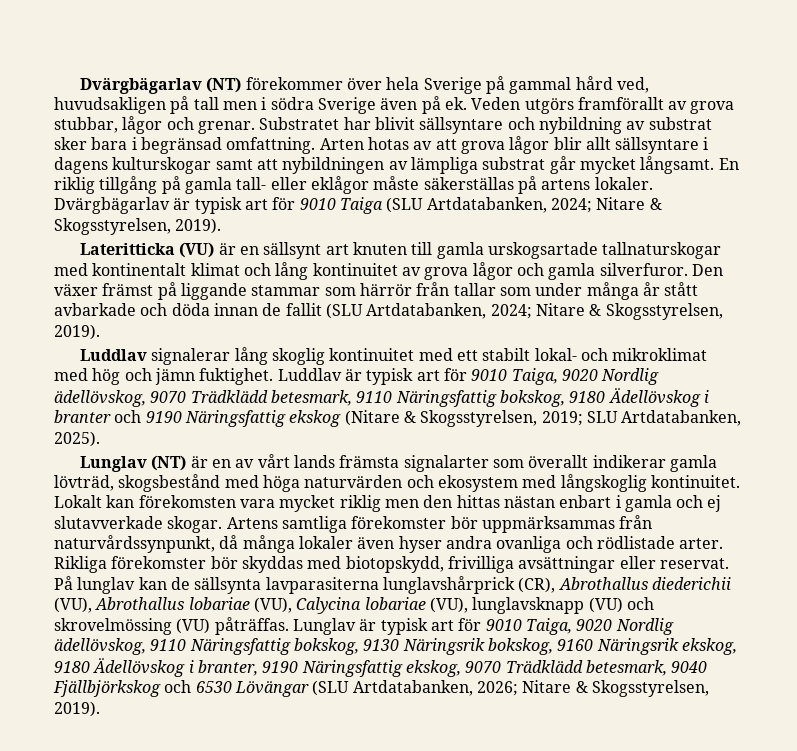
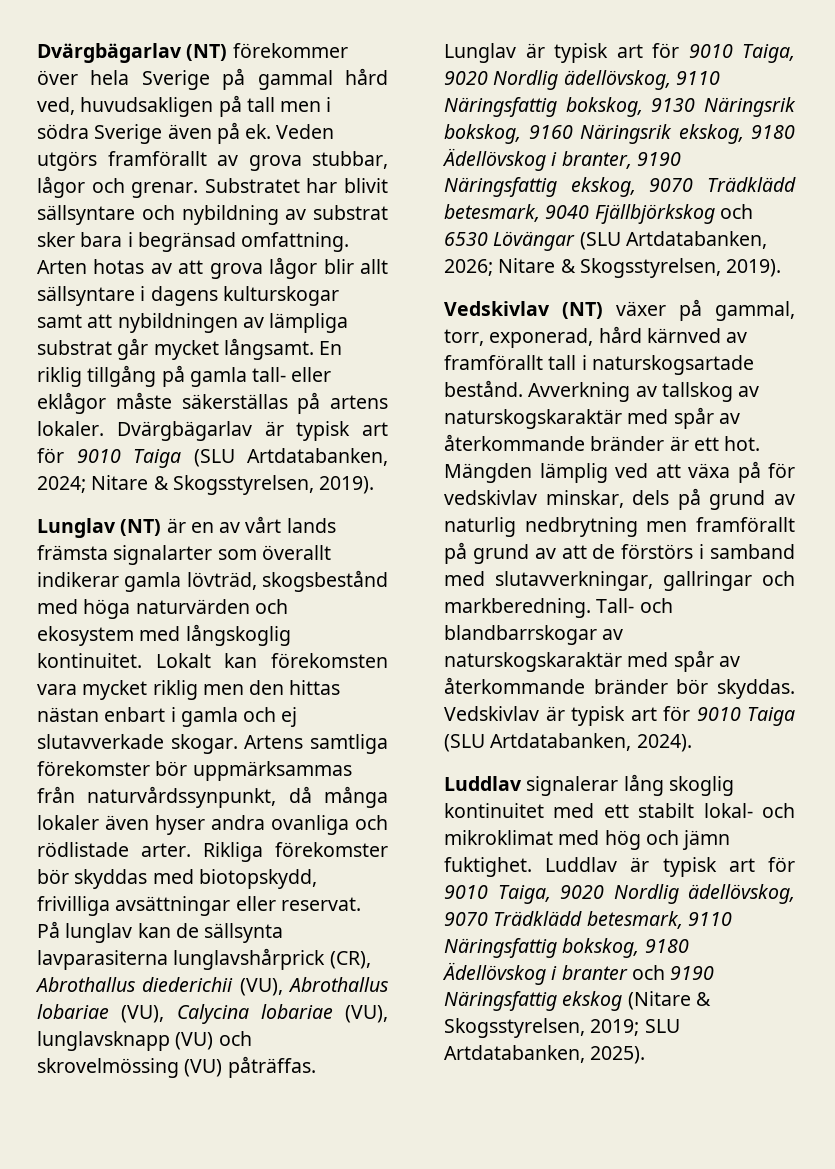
- Lateritticka (VU) är en sällsynt art knuten till gamla urskogsartade tallnaturskogar med kontinentalt klimat och lång kontinuitet av grova lågor och gamla silverfuror. Den växer främst på liggande stammar som härrör från tallar som under många år stått avbarkade och döda innan de fallit (SLU Artdatabanken, 2024; Nitare & Skogsstyrelsen, 2019).
- Luddlav signalerar lång skoglig kontinuitet med ett stabilt lokal- och mikroklimat med hög och jämn fuktighet. Luddlav är typisk art för 9010 Taiga, 9020 Nordlig ädellövskog, 9070 Trädklädd betesmark, 9110 Näringsfattig bokskog, 9180 Ädellövskog i branter och 9190 Näringsfattig ekskog (Nitare & Skogsstyrelsen, 2019; SLU Artdatabanken, 2025).
+ Vedskivlav (NT) växer på gammal, torr, exponerad, hård kärnved av framförallt tall i naturskogsartade bestånd. Avverkning av tallskog av naturskogskaraktär med spår av återkommande bränder är ett hot. Mängden lämplig ved att växa på för vedskivlav minskar, dels på grund av naturlig nedbrytning men framförallt på grund av att de förstörs i samband med slutavverkningar, gallringar och markberedning. Tall- och blandbarrskogar av naturskogskaraktär med spår av återkommande bränder bör skyddas. Vedskivlav är typisk art för 9010 Taiga (SLU Artdatabanken, 2024).
+ Luddlav signalerar lång skoglig kontinuitet med ett stabilt lokal- och mikroklimat med hög och jämn fuktighet. Luddlav är typisk art för 9010 Taiga, 9020 Nordlig ädellövskog, 9070 Trädklädd betesmark, 9110 Näringsfattig bokskog, 9180 Ädellövskog i branter och 9190 Näringsfattig ekskog (Nitare & Skogsstyrelsen, 2019; SLU Artdatabanken, 2025).

